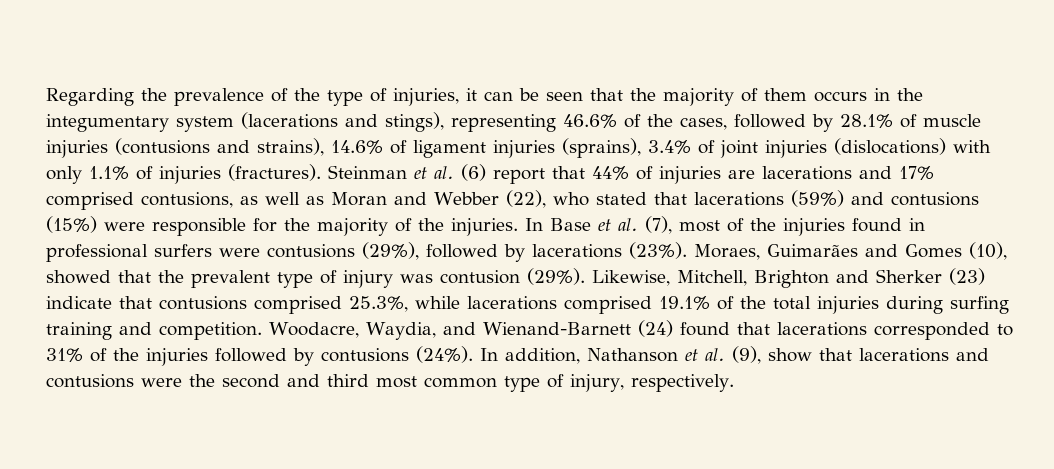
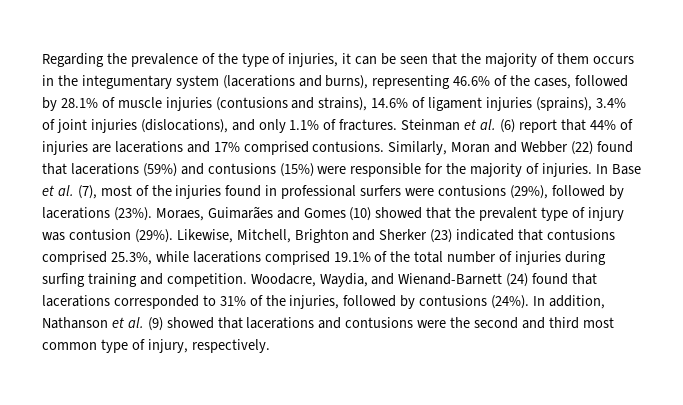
- Regarding the prevalence of the type of injuries, it can be seen that the majority of them occurs in the integumentary system (lacerations and stings), representing 46.6% of the cases, followed by 28.1% of muscle injuries (contusions and strains), 14.6% of ligament injuries (sprains), 3.4% of joint injuries (dislocations) with only 1.1% of injuries (fractures).
+ Regarding the prevalence of the type of injuries, it can be seen that the majority of them occurs in the integumentary system (lacerations and burns), representing 46.6% of the cases, followed by 28.1% of muscle injuries (contusions and strains), 14.6% of ligament injuries (sprains), 3.4% of joint injuries (dislocations), and only 1.1% of fractures.
- Steinman et al. (6) report that 44% of injuries are lacerations and 17% comprised contusions, as well as Moran and Webber (22), who stated that lacerations (59%) and contusions (15%) were responsible for the majority of the injuries.
+ Steinman et al. (6) report that 44% of injuries are lacerations and 17% comprised contusions. Similarly, Moran and Webber (22) found that lacerations (59%) and contusions (15%) were responsible for the majority of injuries.
- Moraes, Guimarães and Gomes (10), showed that the prevalent type of injury was contusion (29%).
+ Moraes, Guimarães and Gomes (10) showed that the prevalent type of injury was contusion (29%).
- Likewise, Mitchell, Brighton and Sherker (23) indicate that contusions comprised 25.3%, while lacerations comprised 19.1% of the total injuries during surfing training and competition.
+ Likewise, Mitchell, Brighton and Sherker (23) indicated that contusions comprised 25.3%, while lacerations comprised 19.1% of the total number of injuries during surfing training and competition.
- Woodacre, Waydia, and Wienand-Barnett (24) found that lacerations corresponded to 31% of the injuries followed by contusions (24%).
+ Woodacre, Waydia, and Wienand-Barnett (24) found that lacerations corresponded to 31% of the injuries, followed by contusions (24%).
- In addition, Nathanson et al. (9), show that lacerations and contusions were the second and third most common type of injury, respectively.
+ In addition, Nathanson et al. (9) showed that lacerations and contusions were the second and third most common type of injury, respectively.

